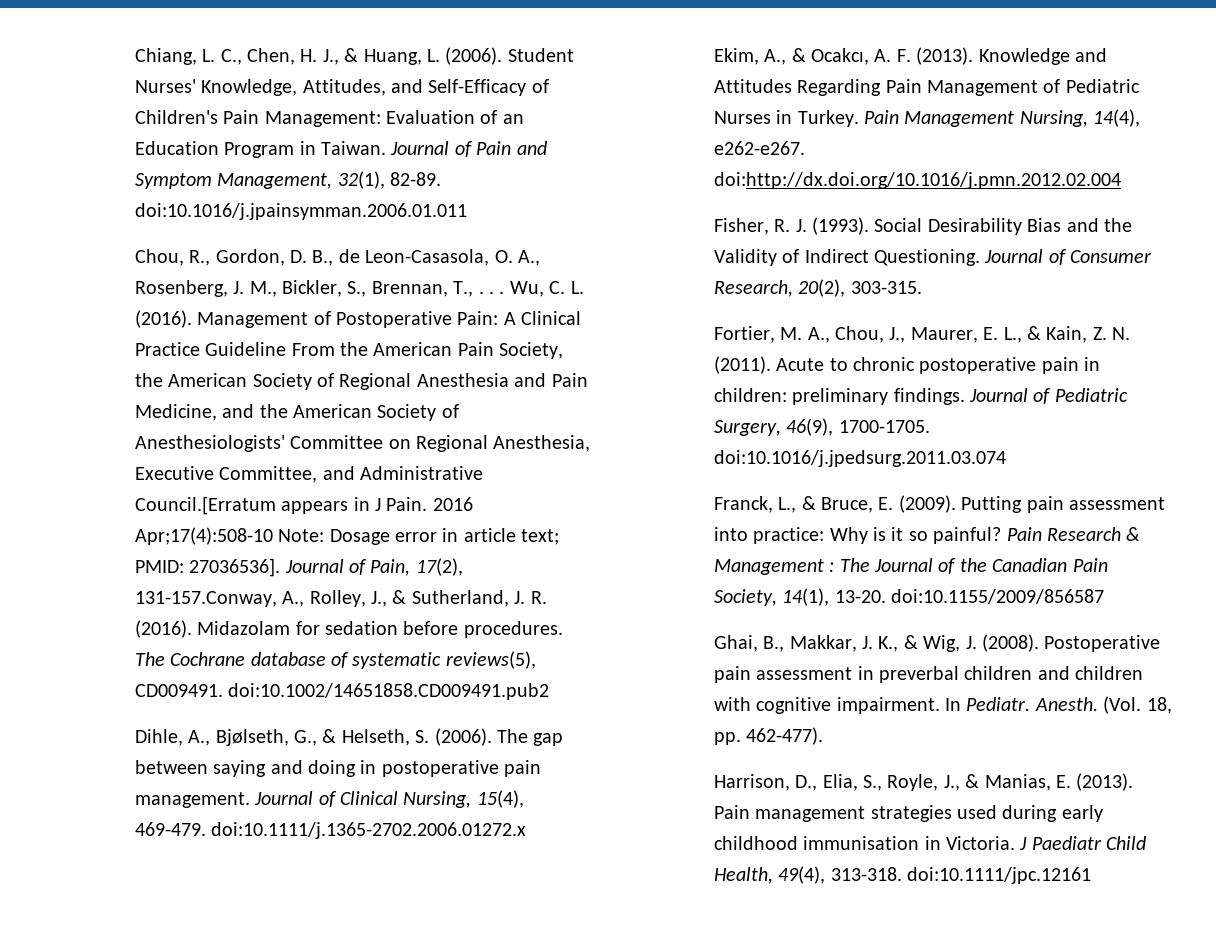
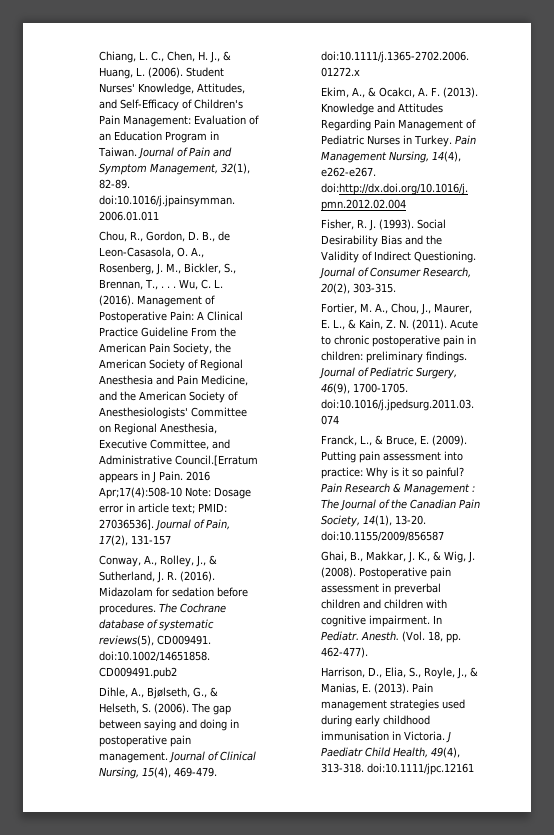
- Journal of Pain, 17(2), 131-157.Conway, A., Rolley, J., & Sutherland, J. R. (2016).
+ Journal of Pain, 17(2), 131-157
+ Conway, A., Rolley, J., & Sutherland, J. R. (2016).

